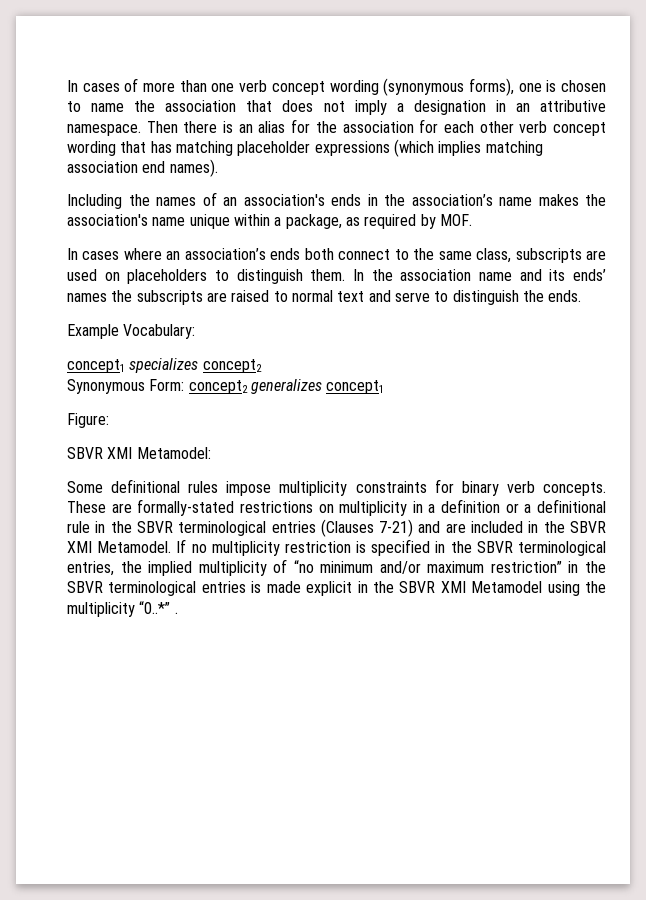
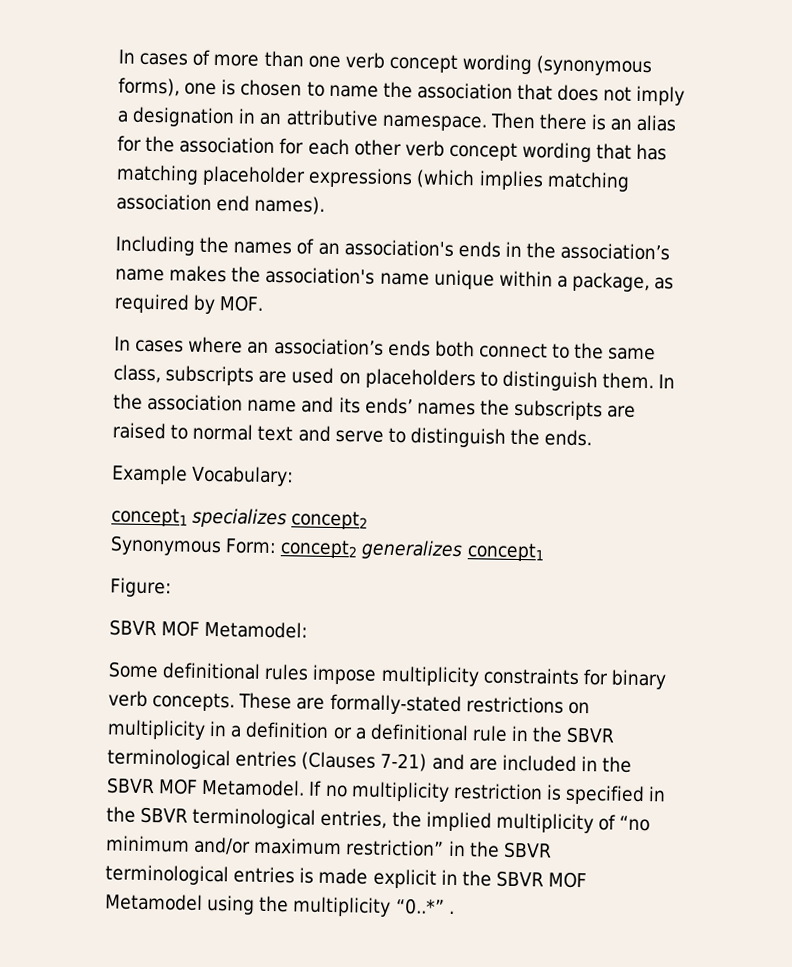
- SBVR XMI Metamodel:
+ SBVR MOF Metamodel:
- These are formally-stated restrictions on multiplicity in a definition or a definitional rule in the SBVR terminological entries (Clauses 7-21) and are included in the SBVR XMI Metamodel.
+ These are formally-stated restrictions on multiplicity in a definition or a definitional rule in the SBVR terminological entries (Clauses 7-21) and are included in the SBVR MOF Metamodel.
- If no multiplicity restriction is specified in the SBVR terminological entries, the implied multiplicity of “no minimum and/or maximum restriction” in the SBVR terminological entries is made explicit in the SBVR XMI Metamodel using the multiplicity “0..*” .
+ If no multiplicity restriction is specified in the SBVR terminological entries, the implied multiplicity of “no minimum and/or maximum restriction” in the SBVR terminological entries is made explicit in the SBVR MOF Metamodel using the multiplicity “0..*” .

